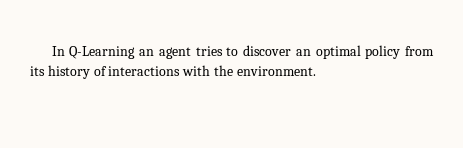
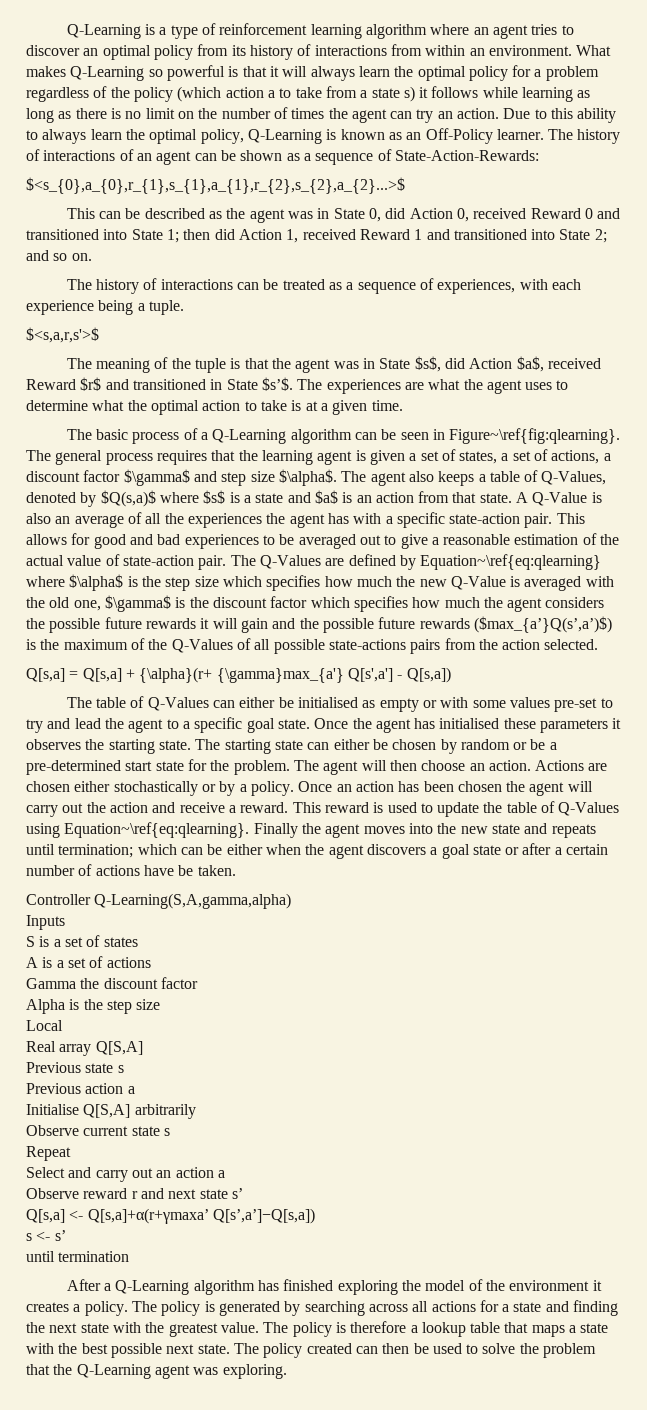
- In Q-Learning an agent tries to discover an optimal policy from its history of interactions with the environment.
+ Q-Learning is a type of reinforcement learning algorithm where an agent tries to discover an optimal policy from its history of interactions from within an environment. What makes Q-Learning so powerful is that it will always learn the optimal policy for a problem regardless of the policy (which action a to take from a state s) it follows while learning as long as there is no limit on the number of times the agent can try an action. Due to this ability to always learn the optimal policy, Q-Learning is known as an Off-Policy learner. The history of interactions of an agent can be shown as a sequence of State-Action-Rewards:
+ $<s_{0},a_{0},r_{1},s_{1},a_{1},r_{2},s_{2},a_{2}...>$
+ This can be described as the agent was in State 0, did Action 0, received Reward 0 and transitioned into State 1; then did Action 1, received Reward 1 and transitioned into State 2; and so on.
+ The history of interactions can be treated as a sequence of experiences, with each experience being a tuple.
+ $<s,a,r,s'>$
+ The meaning of the tuple is that the agent was in State $s$, did Action $a$, received Reward $r$ and transitioned in State $s’$. The experiences are what the agent uses to determine what the optimal action to take is at a given time.
+ The basic process of a Q-Learning algorithm can be seen in Figure~\ref{fig:qlearning}. The general process requires that the learning agent is given a set of states, a set of actions, a discount factor $\gamma$ and step size $\alpha$. The agent also keeps a table of Q-Values, denoted by $Q(s,a)$ where $s$ is a state and $a$ is an action from that state. A Q-Value is also an average of all the experiences the agent has with a specific state-action pair. This allows for good and bad experiences to be averaged out to give a reasonable estimation of the actual value of state-action pair. The Q-Values are defined by Equation~\ref{eq:qlearning} where $\alpha$ is the step size which specifies how much the new Q-Value is averaged with the old one, $\gamma$ is the discount factor which specifies how much the agent considers the possible future rewards it will gain and the possible future rewards ($max_{a’}Q(s’,a’)$) is the maximum of the Q-Values of all possible state-actions pairs from the action selected.
+ Q[s,a] = Q[s,a] + {\alpha}(r+ {\gamma}max_{a'} Q[s',a'] - Q[s,a])
+ The table of Q-Values can either be initialised as empty or with some values pre-set to try and lead the agent to a specific goal state. Once the agent has initialised these parameters it observes the starting state. The starting state can either be chosen by random or be a pre-determined start state for the problem. The agent will then choose an action. Actions are chosen either stochastically or by a policy. Once an action has been chosen the agent will carry out the action and receive a reward. This reward is used to update the table of Q-Values using Equation~\ref{eq:qlearning}. Finally the agent moves into the new state and repeats until termination; which can be either when the agent discovers a goal state or after a certain number of actions have be taken.
+ Controller Q-Learning(S,A,gamma,alpha)
+ Inputs
+ S is a set of states
+ A is a set of actions
+ Gamma the discount factor
+ Alpha is the step size
+ Local
+ Real array Q[S,A]
+ Previous state s
+ Previous action a
+ Initialise Q[S,A] arbitrarily
+ Observe current state s
+ Repeat
+ Select and carry out an action a
+ Observe reward r and next state s’
+ Q[s,a] <- Q[s,a]+α(r+γmaxa’ Q[s’,a’]−Q[s,a])
+ s <- s’
+ until termination
+ After a Q-Learning algorithm has finished exploring the model of the environment it creates a policy. The policy is generated by searching across all actions for a state and finding the next state with the greatest value. The policy is therefore a lookup table that maps a state with the best possible next state. The policy created can then be used to solve the problem that the Q-Learning agent was exploring.

